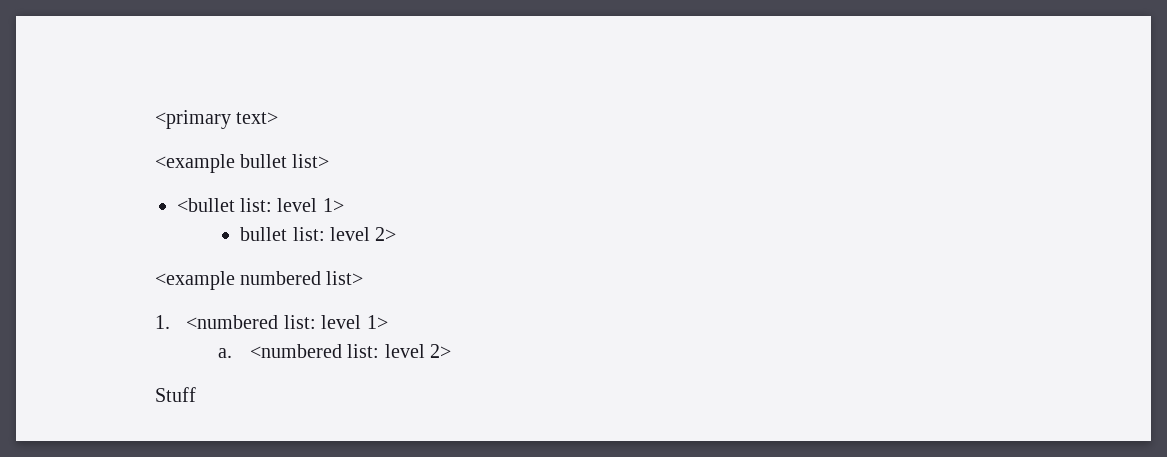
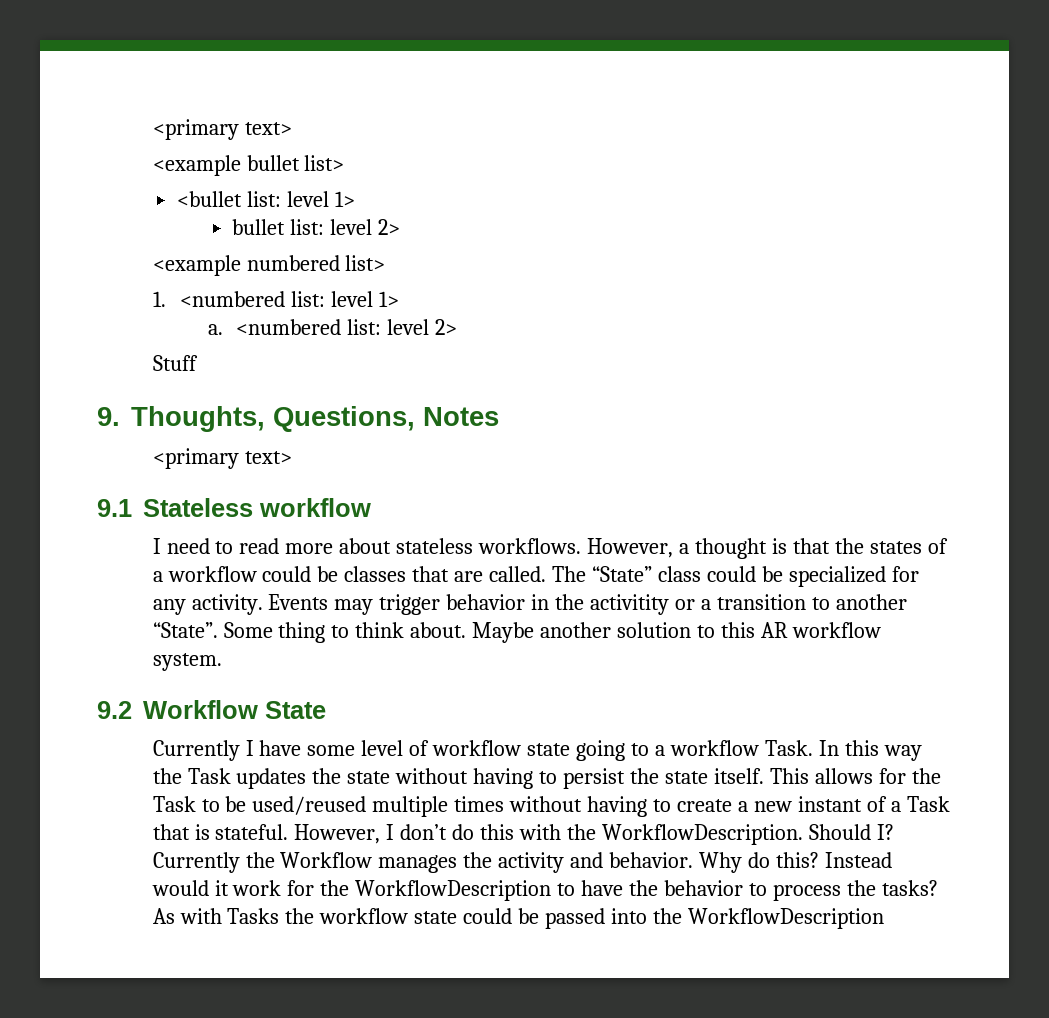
+ 9. Thoughts, Questions, Notes
+ <primary text>
+ 9.1 Stateless workflow
+ I need to read more about stateless workflows. However, a thought is that the states of a workflow could be classes that are called. The “State” class could be specialized for any activity. Events may trigger behavior in the activitity or a transition to another “State”. Some thing to think about. Maybe another solution to this AR workflow system.
+ 9.2 Workflow State
+ Currently I have some level of workflow state going to a workflow Task. In this way the Task updates the state without having to persist the state itself. This allows for the Task to be used/reused multiple times without having to create a new instant of a Task that is stateful. However, I don’t do this with the WorkflowDescription. Should I? Currently the Workflow manages the activity and behavior. Why do this? Instead would it work for the WorkflowDescription to have the behavior to process the tasks? As with Tasks the workflow state could be passed into the WorkflowDescription

